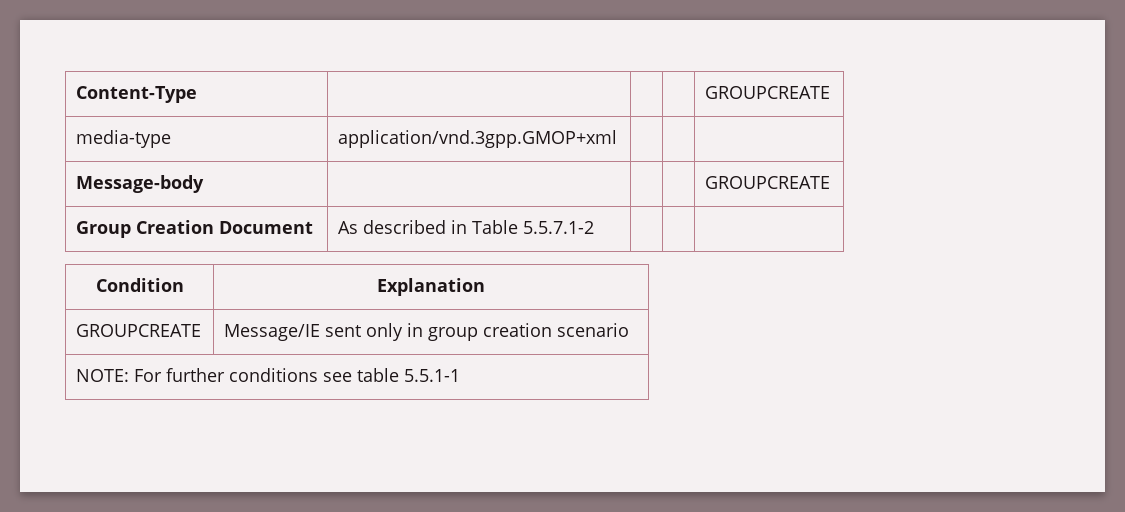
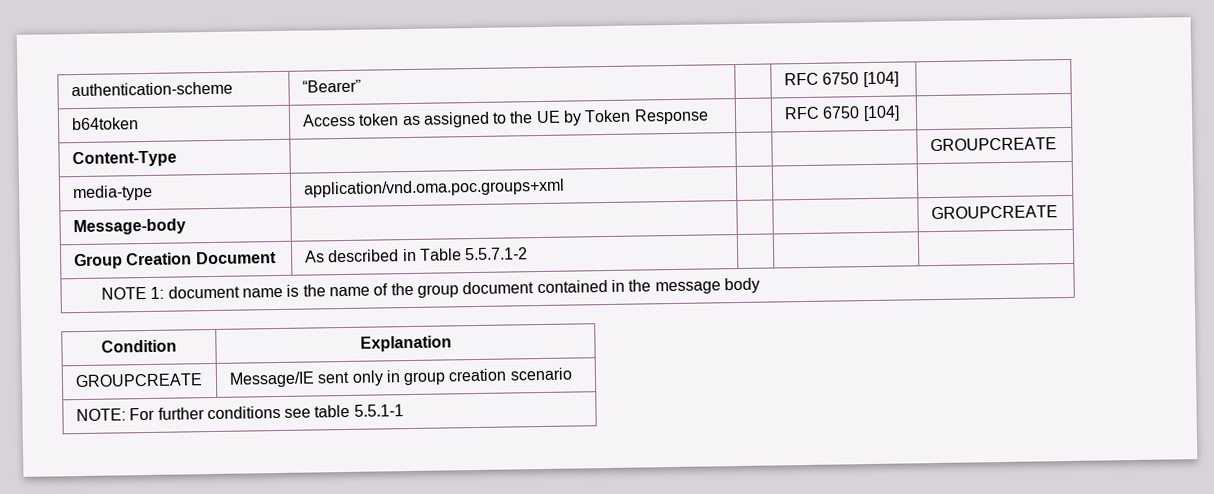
+ authentication-scheme | “Bearer” | | RFC 6750 [104] |
+ b64token | Access token as assigned to the UE by Token Response | | RFC 6750 [104] |
- media-type | application/vnd.3gpp.GMOP+xml | | |
+ media-type | application/vnd.oma.poc.groups+xml | | |
+ NOTE 1: document name is the name of the group document contained in the message body

